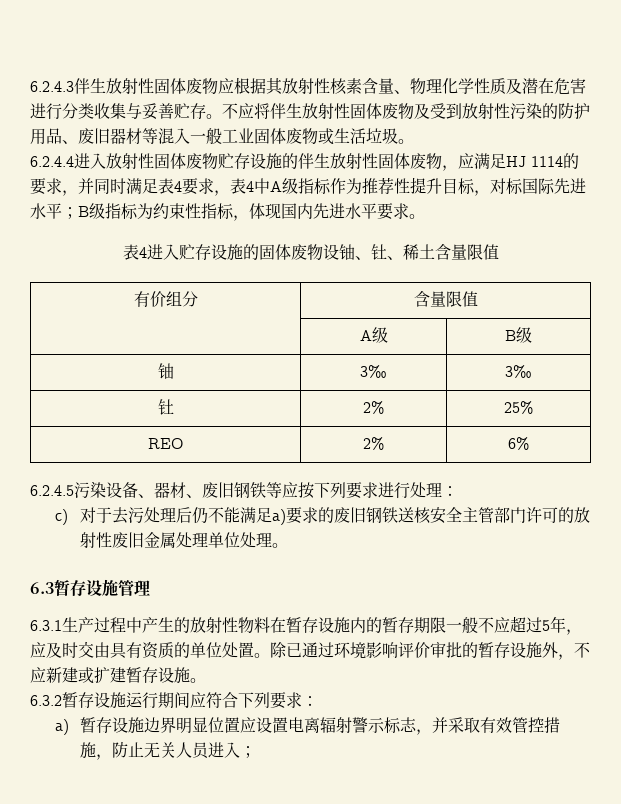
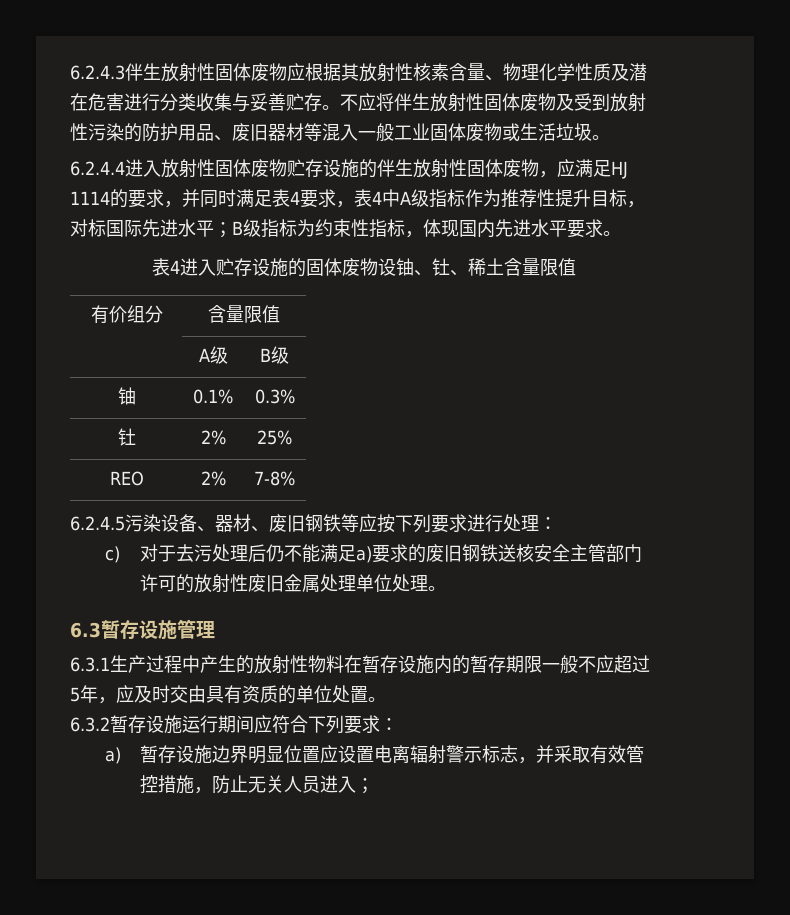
- 铀 | 3‰ | 3‰
+ 铀 | 0.1% | 0.3%
- REO | 2% | 6%
+ REO | 2% | 7-8%
- 除已通过环境影响评价审批的暂存设施外，不应新建或扩建暂存设施。

